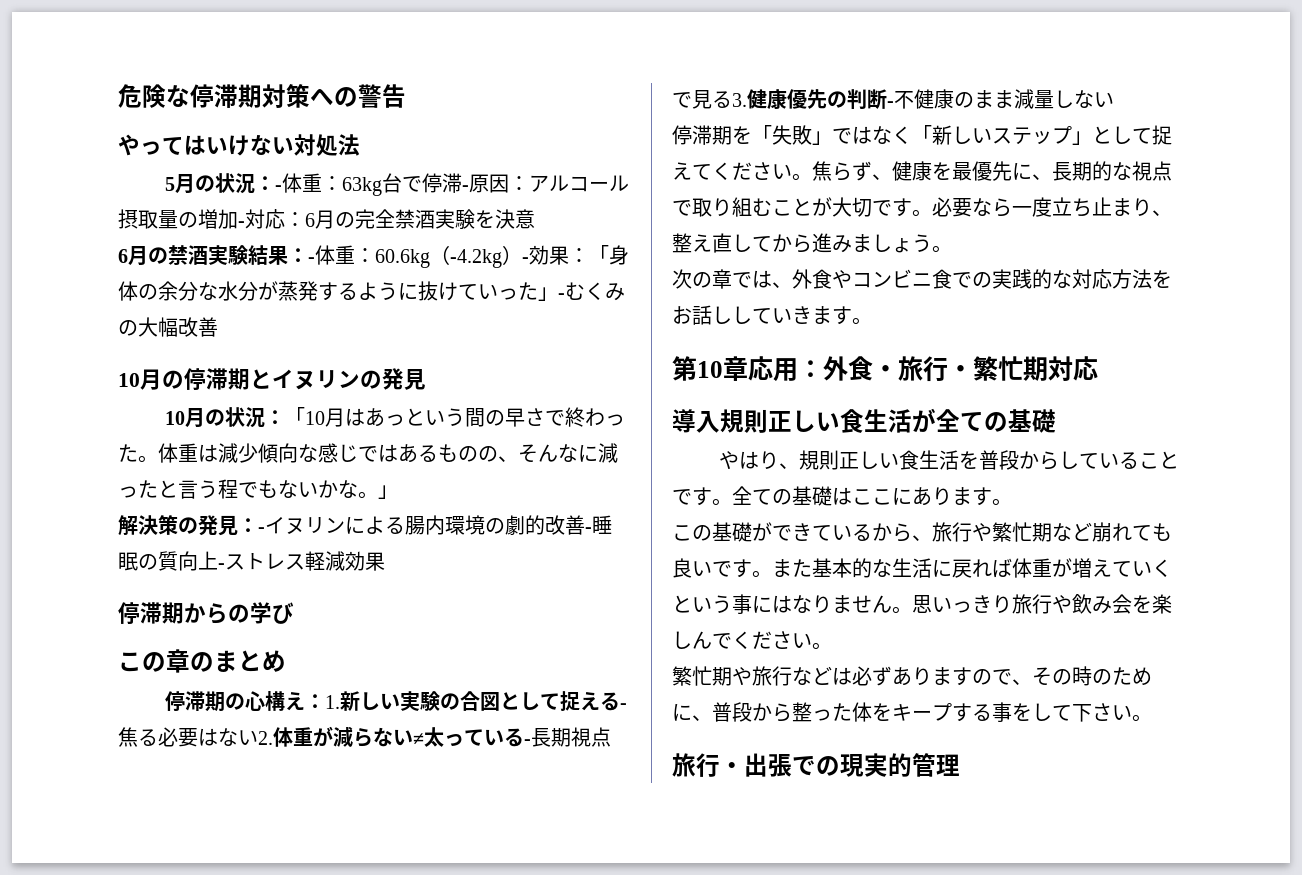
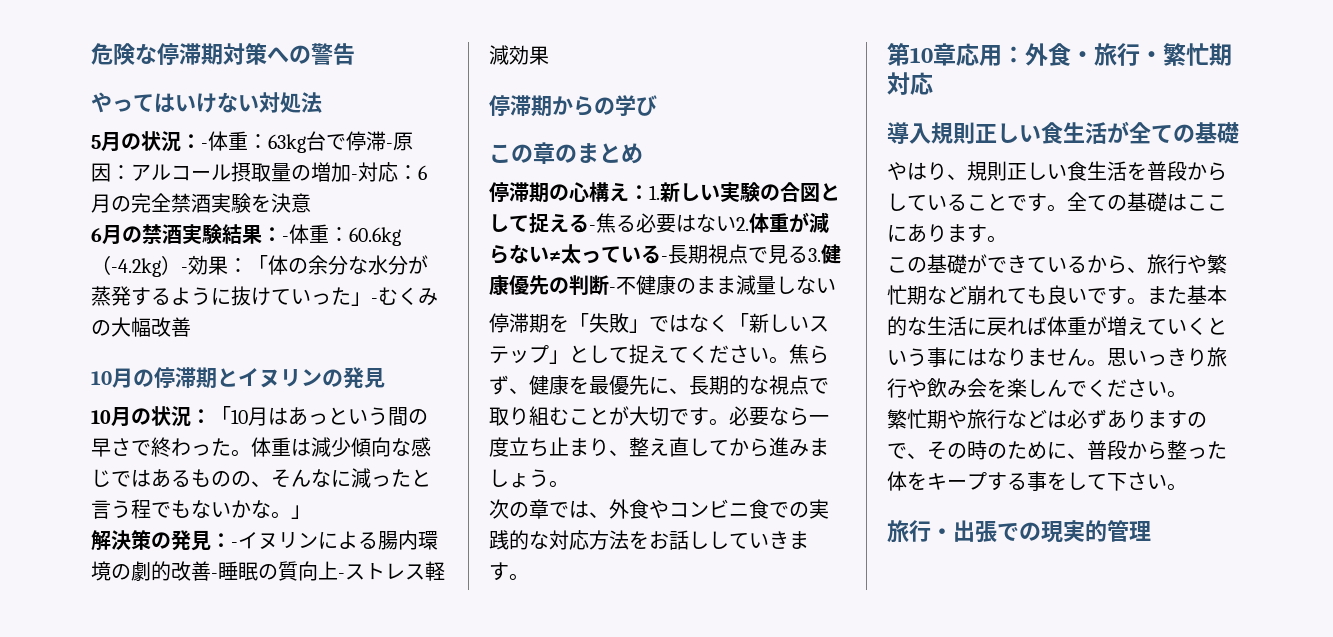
- 6月の禁酒実験結果：-体重：60.6kg（-4.2kg）-効果：「身体の余分な水分が蒸発するように抜けていった」-むくみの大幅改善
+ 6月の禁酒実験結果：-体重：60.6kg（-4.2kg）-効果：「体の余分な水分が蒸発するように抜けていった」-むくみの大幅改善

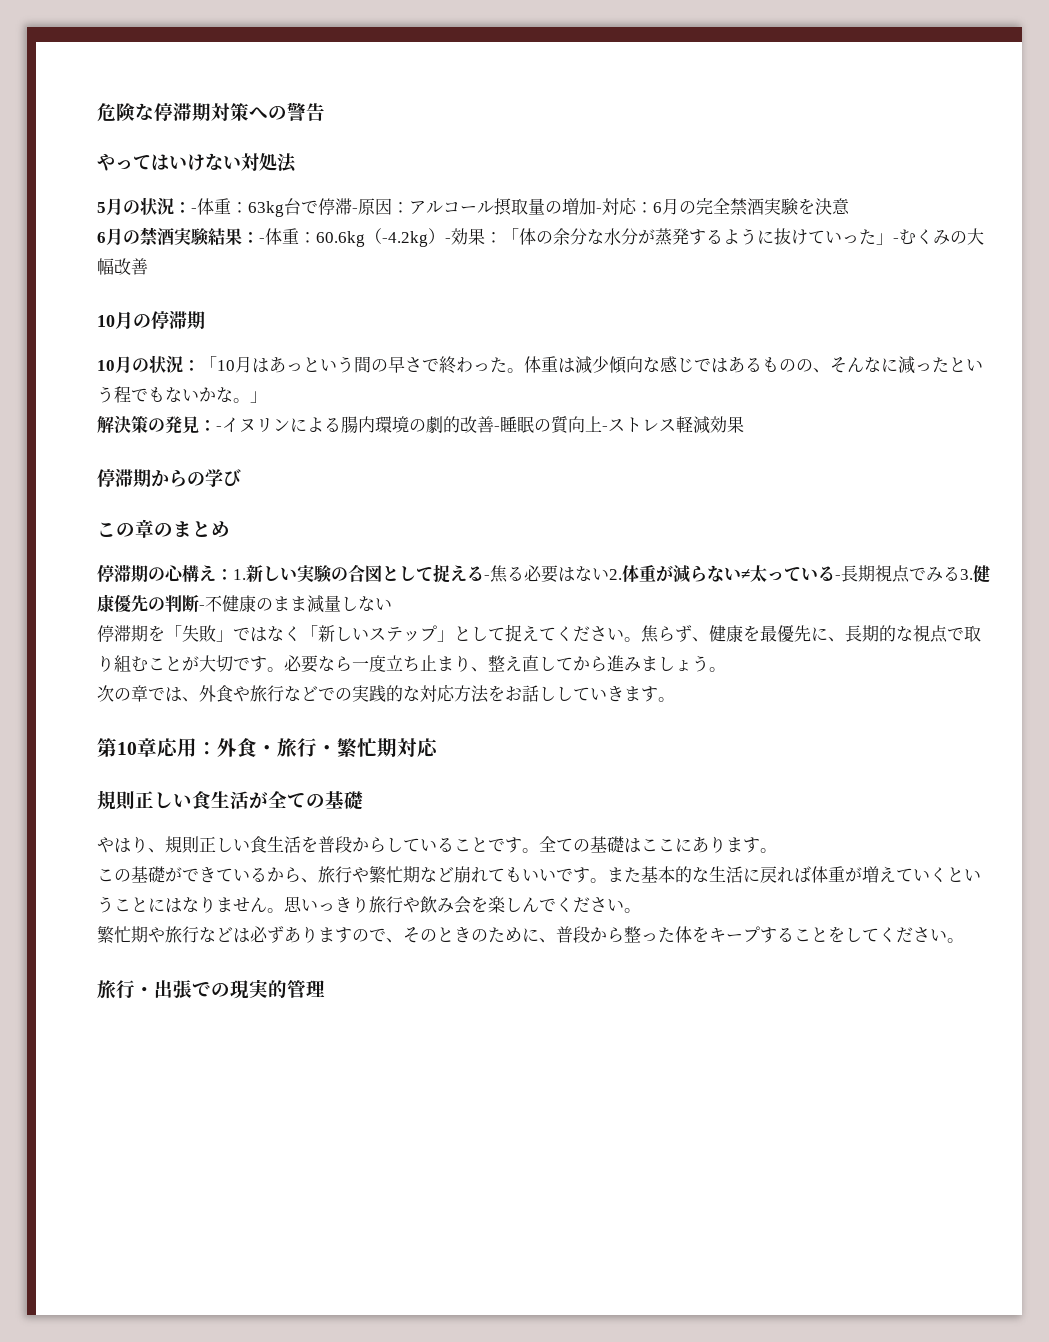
- 10月の停滞期とイヌリンの発見
+ 10月の停滞期
- 体重は減少傾向な感じではあるものの、そんなに減ったと言う程でもないかな。」
+ 体重は減少傾向な感じではあるものの、そんなに減ったという程でもないかな。」
- 停滞期の心構え：1.新しい実験の合図として捉える-焦る必要はない2.体重が減らない≠太っている-長期視点で見る3.健康優先の判断-不健康のまま減量しない
+ 停滞期の心構え：1.新しい実験の合図として捉える-焦る必要はない2.体重が減らない≠太っている-長期視点でみる3.健康優先の判断-不健康のまま減量しない
- 次の章では、外食やコンビニ食での実践的な対応方法をお話ししていきます。
+ 次の章では、外食や旅行などでの実践的な対応方法をお話ししていきます。
- 導入規則正しい食生活が全ての基礎
+ 規則正しい食生活が全ての基礎
- この基礎ができているから、旅行や繁忙期など崩れても良いです。
+ この基礎ができているから、旅行や繁忙期など崩れてもいいです。
- また基本的な生活に戻れば体重が増えていくという事にはなりません。
+ また基本的な生活に戻れば体重が増えていくということにはなりません。
- 繁忙期や旅行などは必ずありますので、その時のために、普段から整った体をキープする事をして下さい。
+ 繁忙期や旅行などは必ずありますので、そのときのために、普段から整った体をキープすることをしてください。

